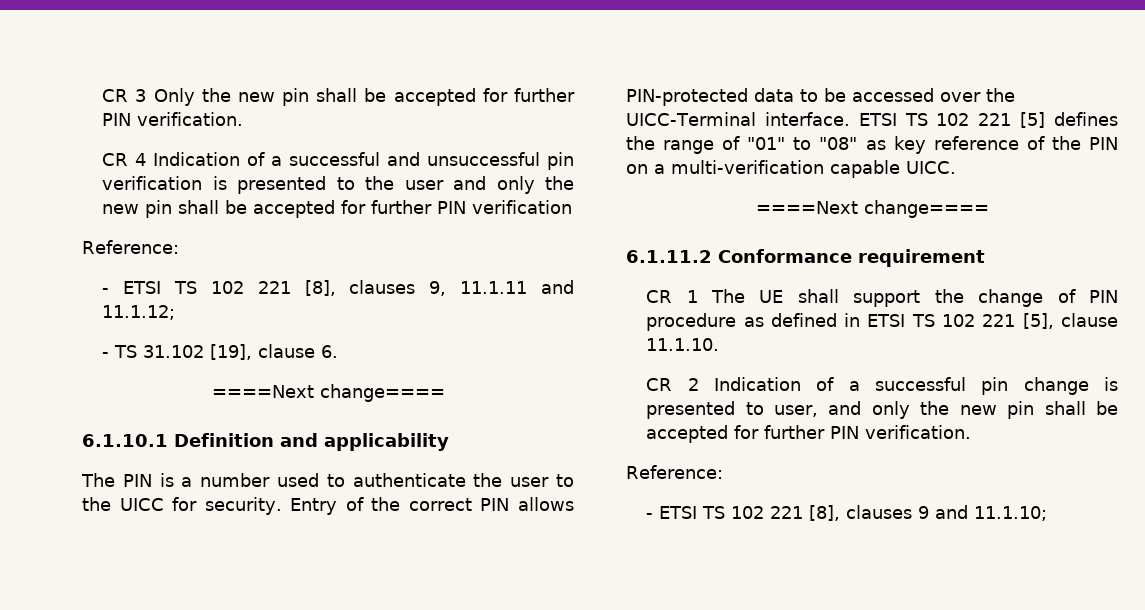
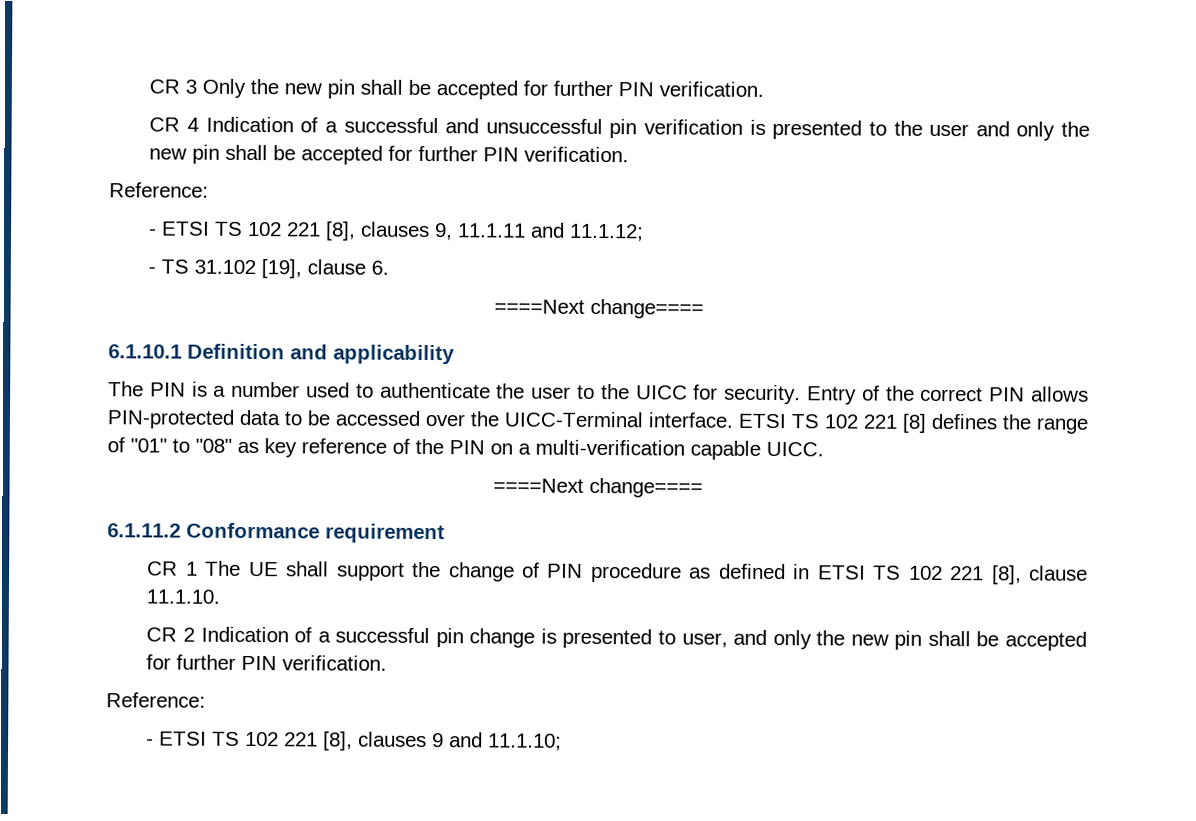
- CR 4 Indication of a successful and unsuccessful pin verification is presented to the user and only the new pin shall be accepted for further PIN verification
+ CR 4 Indication of a successful and unsuccessful pin verification is presented to the user and only the new pin shall be accepted for further PIN verification.
- ETSI TS 102 221 [5] defines the range of "01" to "08" as key reference of the PIN on a multi-verification capable UICC.
+ ETSI TS 102 221 [8] defines the range of "01" to "08" as key reference of the PIN on a multi-verification capable UICC.
- CR 1 The UE shall support the change of PIN procedure as defined in ETSI TS 102 221 [5], clause 11.1.10.
+ CR 1 The UE shall support the change of PIN procedure as defined in ETSI TS 102 221 [8], clause 11.1.10.

